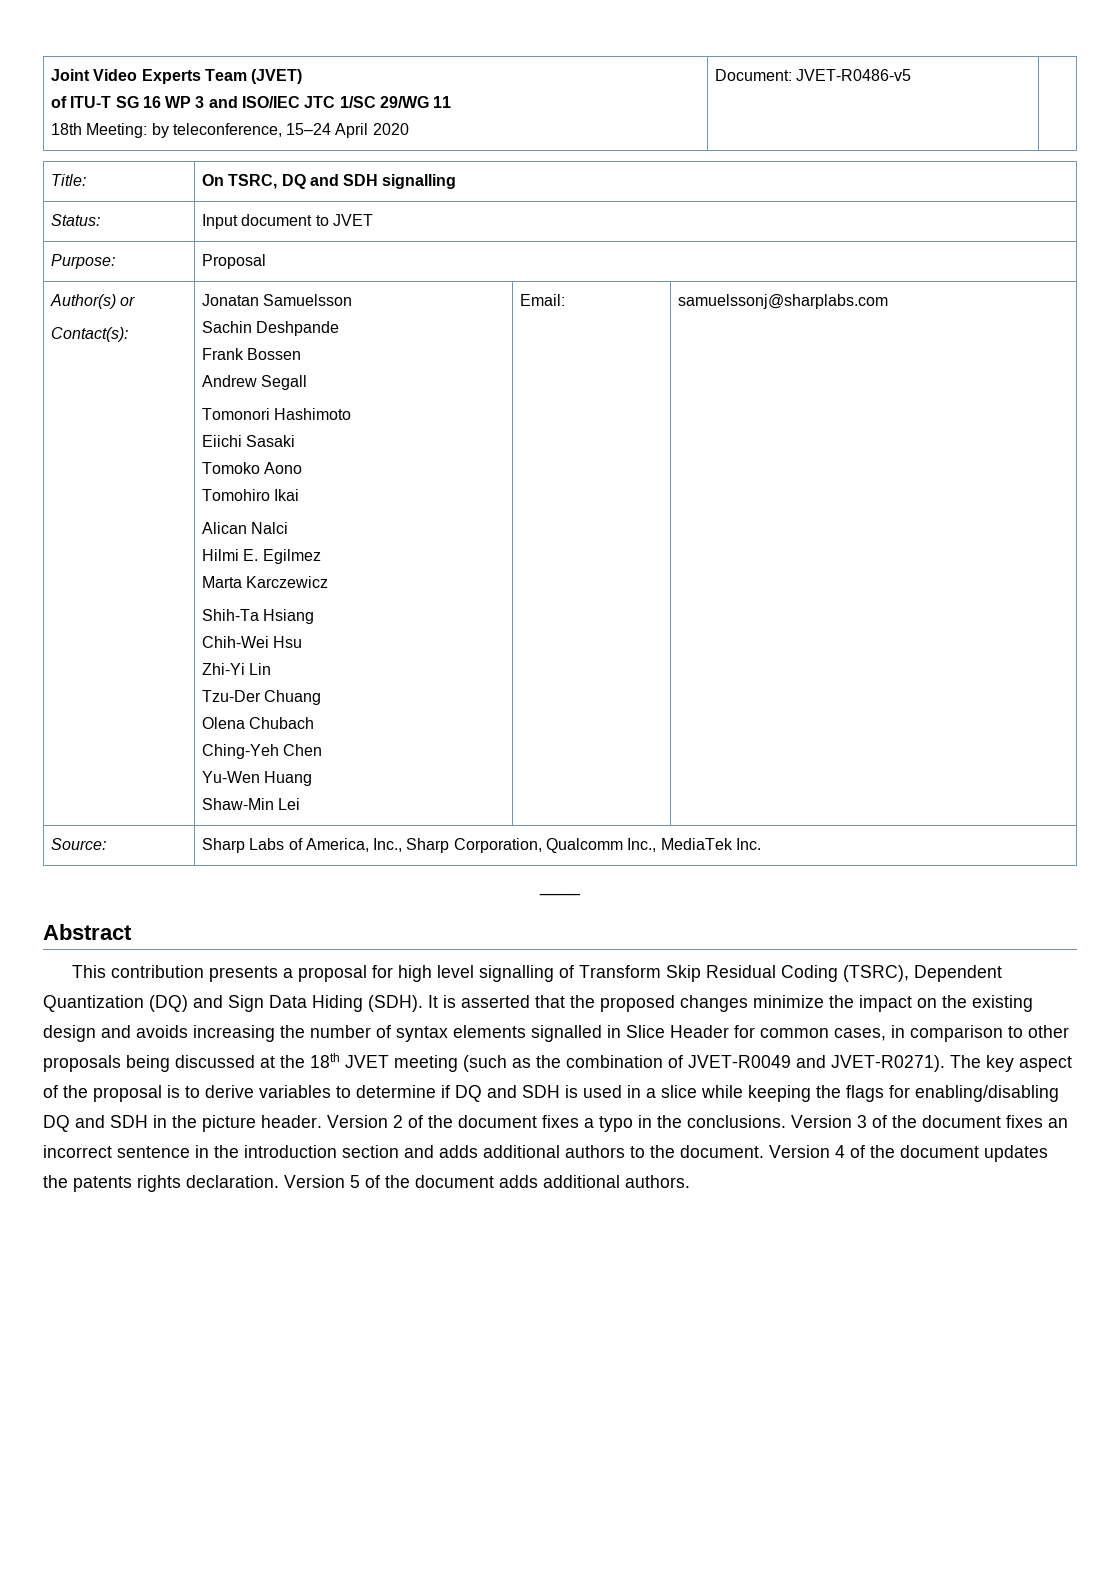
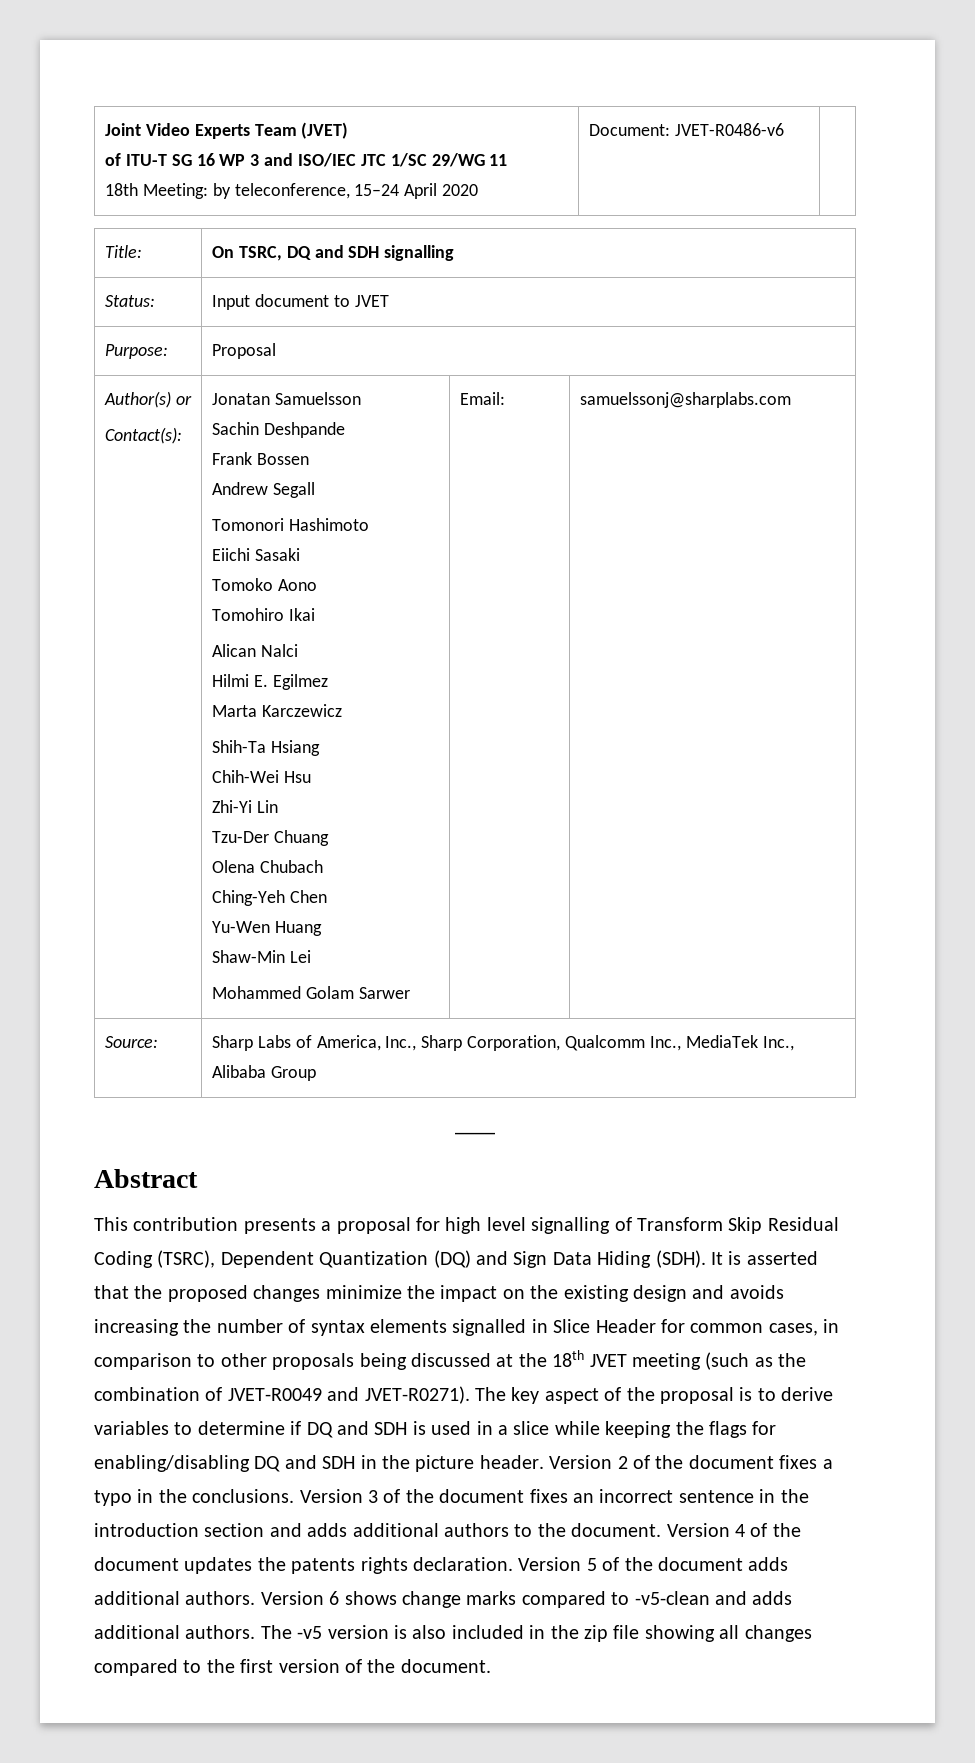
  Joint Video Experts Team (JVET)
  of ITU-T SG 16 WP 3 and ISO/IEC JTC 1/SC 29/WG 11
- 18th Meeting: by teleconference, 15–24 April 2020 | Document: JVET-R0486-v5 |
+ 18th Meeting: by teleconference, 15–24 April 2020 | Document: JVET-R0486-v6 |
+ Mohammed Golam Sarwer
- Source: | Sharp Labs of America, Inc., Sharp Corporation, Qualcomm Inc., MediaTek Inc.
+ Source: | Sharp Labs of America, Inc., Sharp Corporation, Qualcomm Inc., MediaTek Inc., Alibaba Group
+ Version 6 shows change marks compared to -v5-clean and adds additional authors. The -v5 version is also included in the zip file showing all changes compared to the first version of the document.

